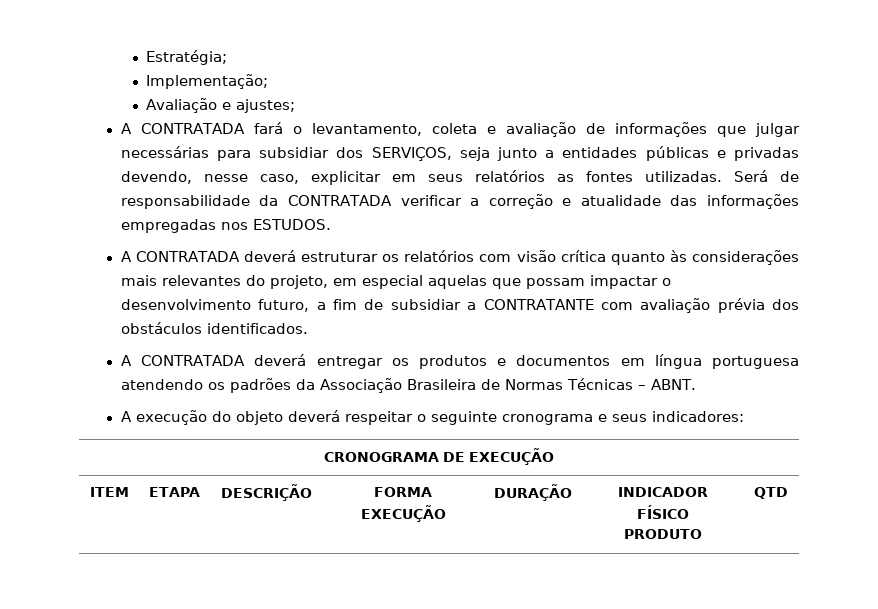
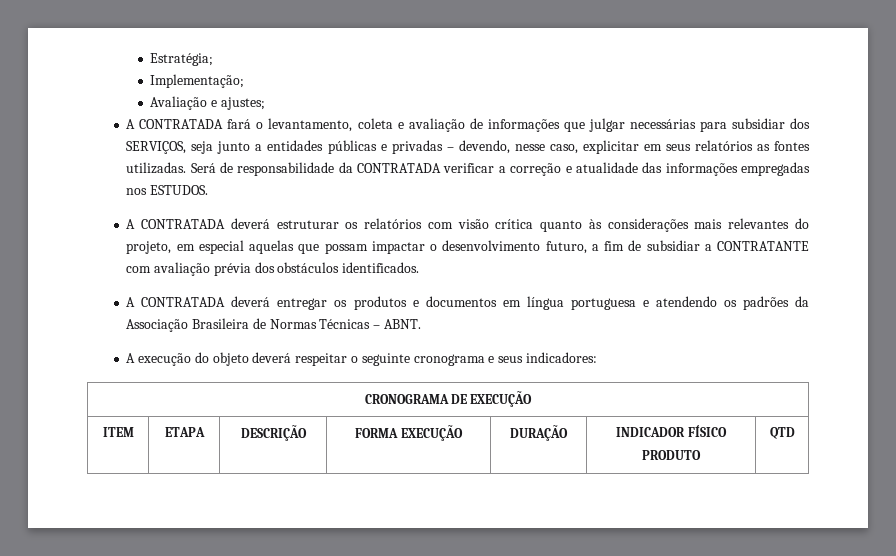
- A CONTRATADA fará o levantamento, coleta e avaliação de informações que julgar necessárias para subsidiar dos SERVIÇOS, seja junto a entidades públicas e privadas devendo, nesse caso, explicitar em seus relatórios as fontes utilizadas.
+ A CONTRATADA fará o levantamento, coleta e avaliação de informações que julgar necessárias para subsidiar dos SERVIÇOS, seja junto a entidades públicas e privadas – devendo, nesse caso, explicitar em seus relatórios as fontes utilizadas.
- A CONTRATADA deverá entregar os produtos e documentos em língua portuguesa atendendo os padrões da Associação Brasileira de Normas Técnicas – ABNT.
+ A CONTRATADA deverá entregar os produtos e documentos em língua portuguesa e atendendo os padrões da Associação Brasileira de Normas Técnicas – ABNT.

